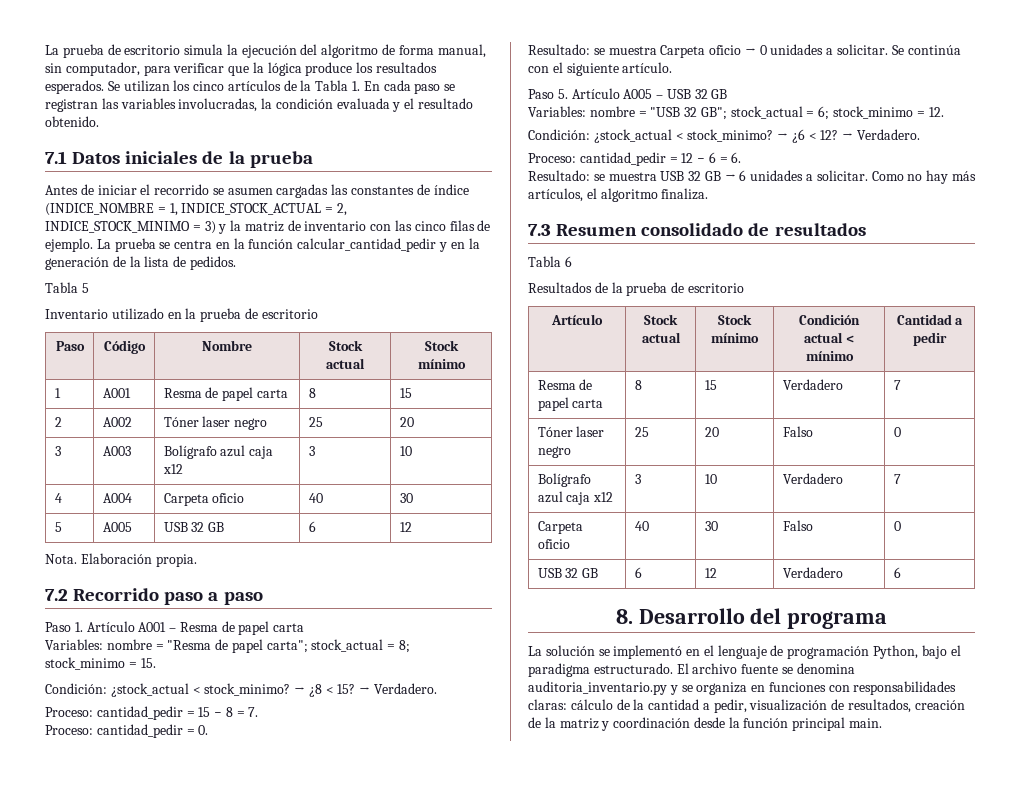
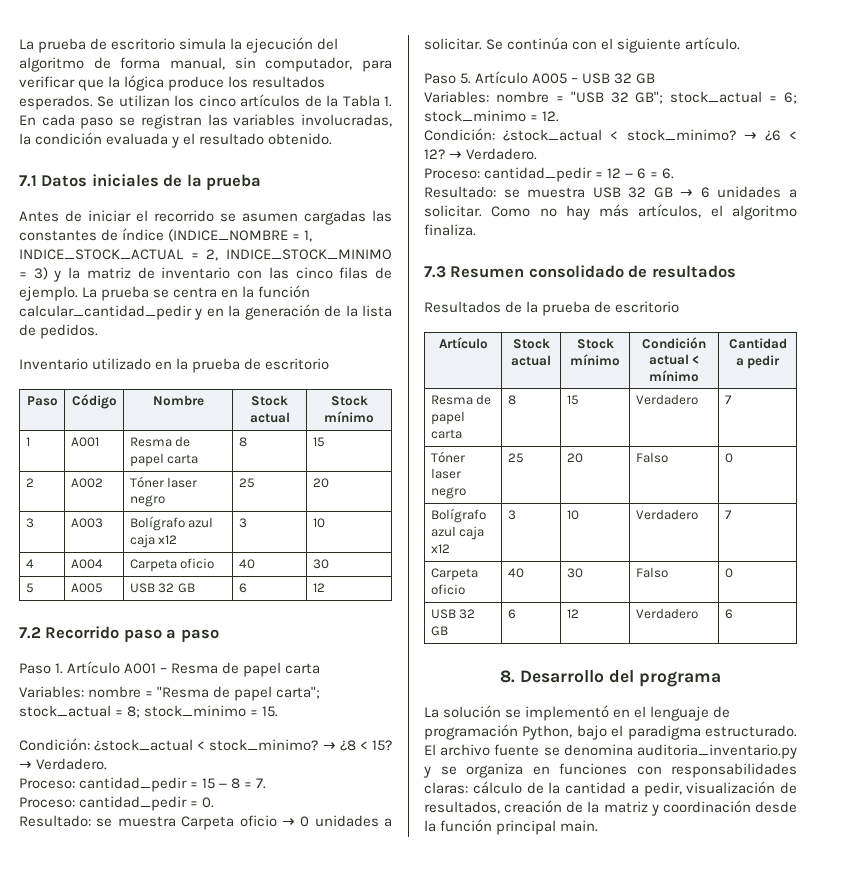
- Tabla 5
- Nota. Elaboración propia.
- Tabla 6

